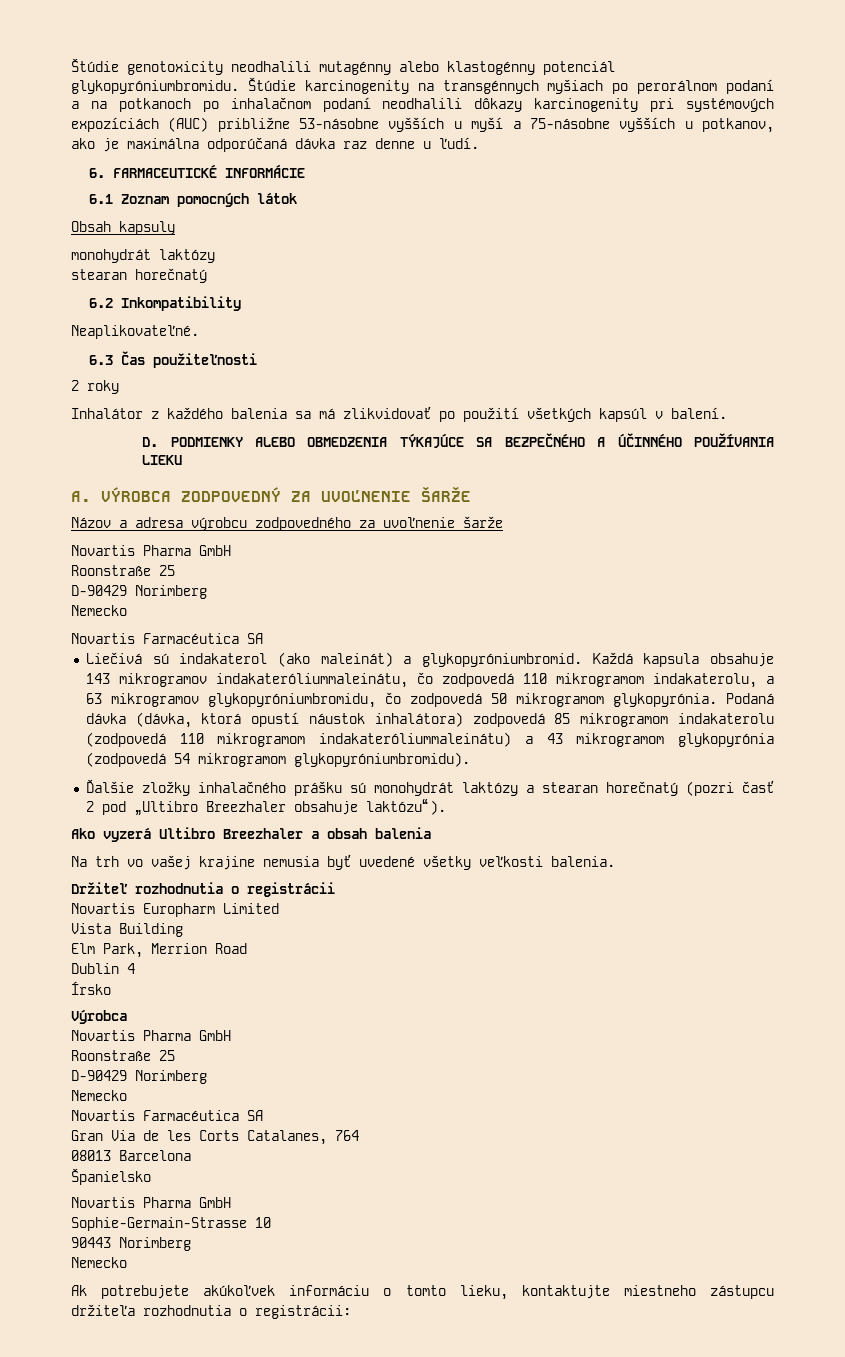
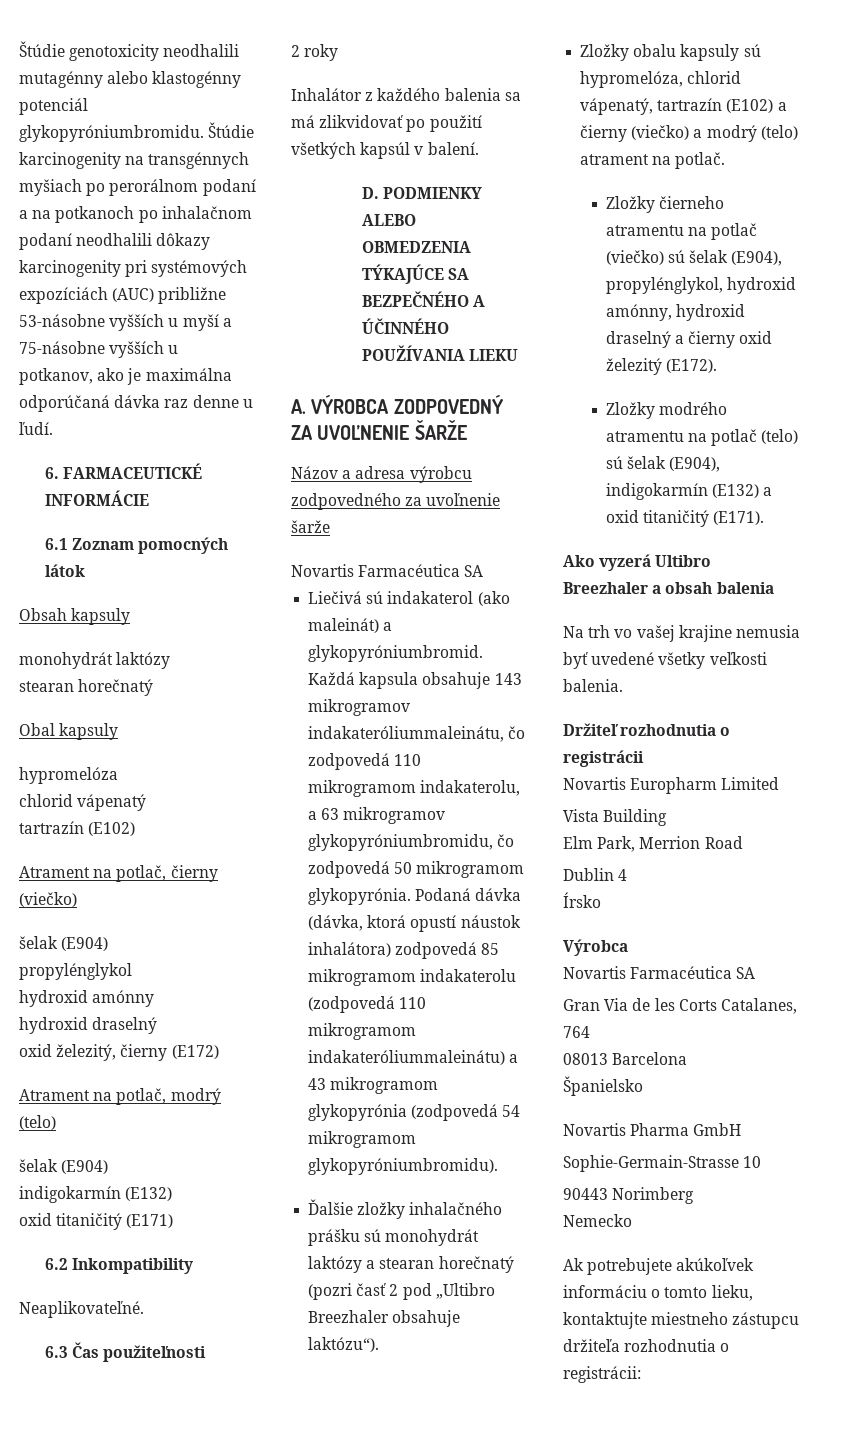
+ Obal kapsuly
+ hypromelóza
+ chlorid vápenatý
+ tartrazín (E102)
+ Atrament na potlač, čierny (viečko)
+ šelak (E904)
+ propylénglykol
+ hydroxid amónny
+ hydroxid draselný
+ oxid železitý, čierny (E172)
+ Atrament na potlač, modrý (telo)
+ šelak (E904)
+ indigokarmín (E132)
+ oxid titaničitý (E171)
  Názov a adresa výrobcu zodpovedného za uvoľnenie šarže
- Novartis Pharma GmbH
- Roonstraße 25
- D-90429 Norimberg
- Nemecko
+ Zložky obalu kapsuly sú hypromelóza, chlorid vápenatý, tartrazín (E102) a čierny (viečko) a modrý (telo) atrament na potlač.
+ Zložky čierneho atramentu na potlač (viečko) sú šelak (E904), propylénglykol, hydroxid amónny, hydroxid draselný a čierny oxid železitý (E172).
+ Zložky modrého atramentu na potlač (telo) sú šelak (E904), indigokarmín (E132) a oxid titaničitý (E171).
  Výrobca
- Novartis Pharma GmbH
- Roonstraße 25
- D-90429 Norimberg
- Nemecko

